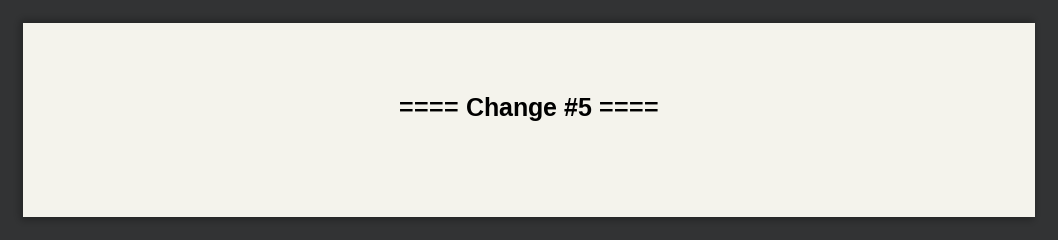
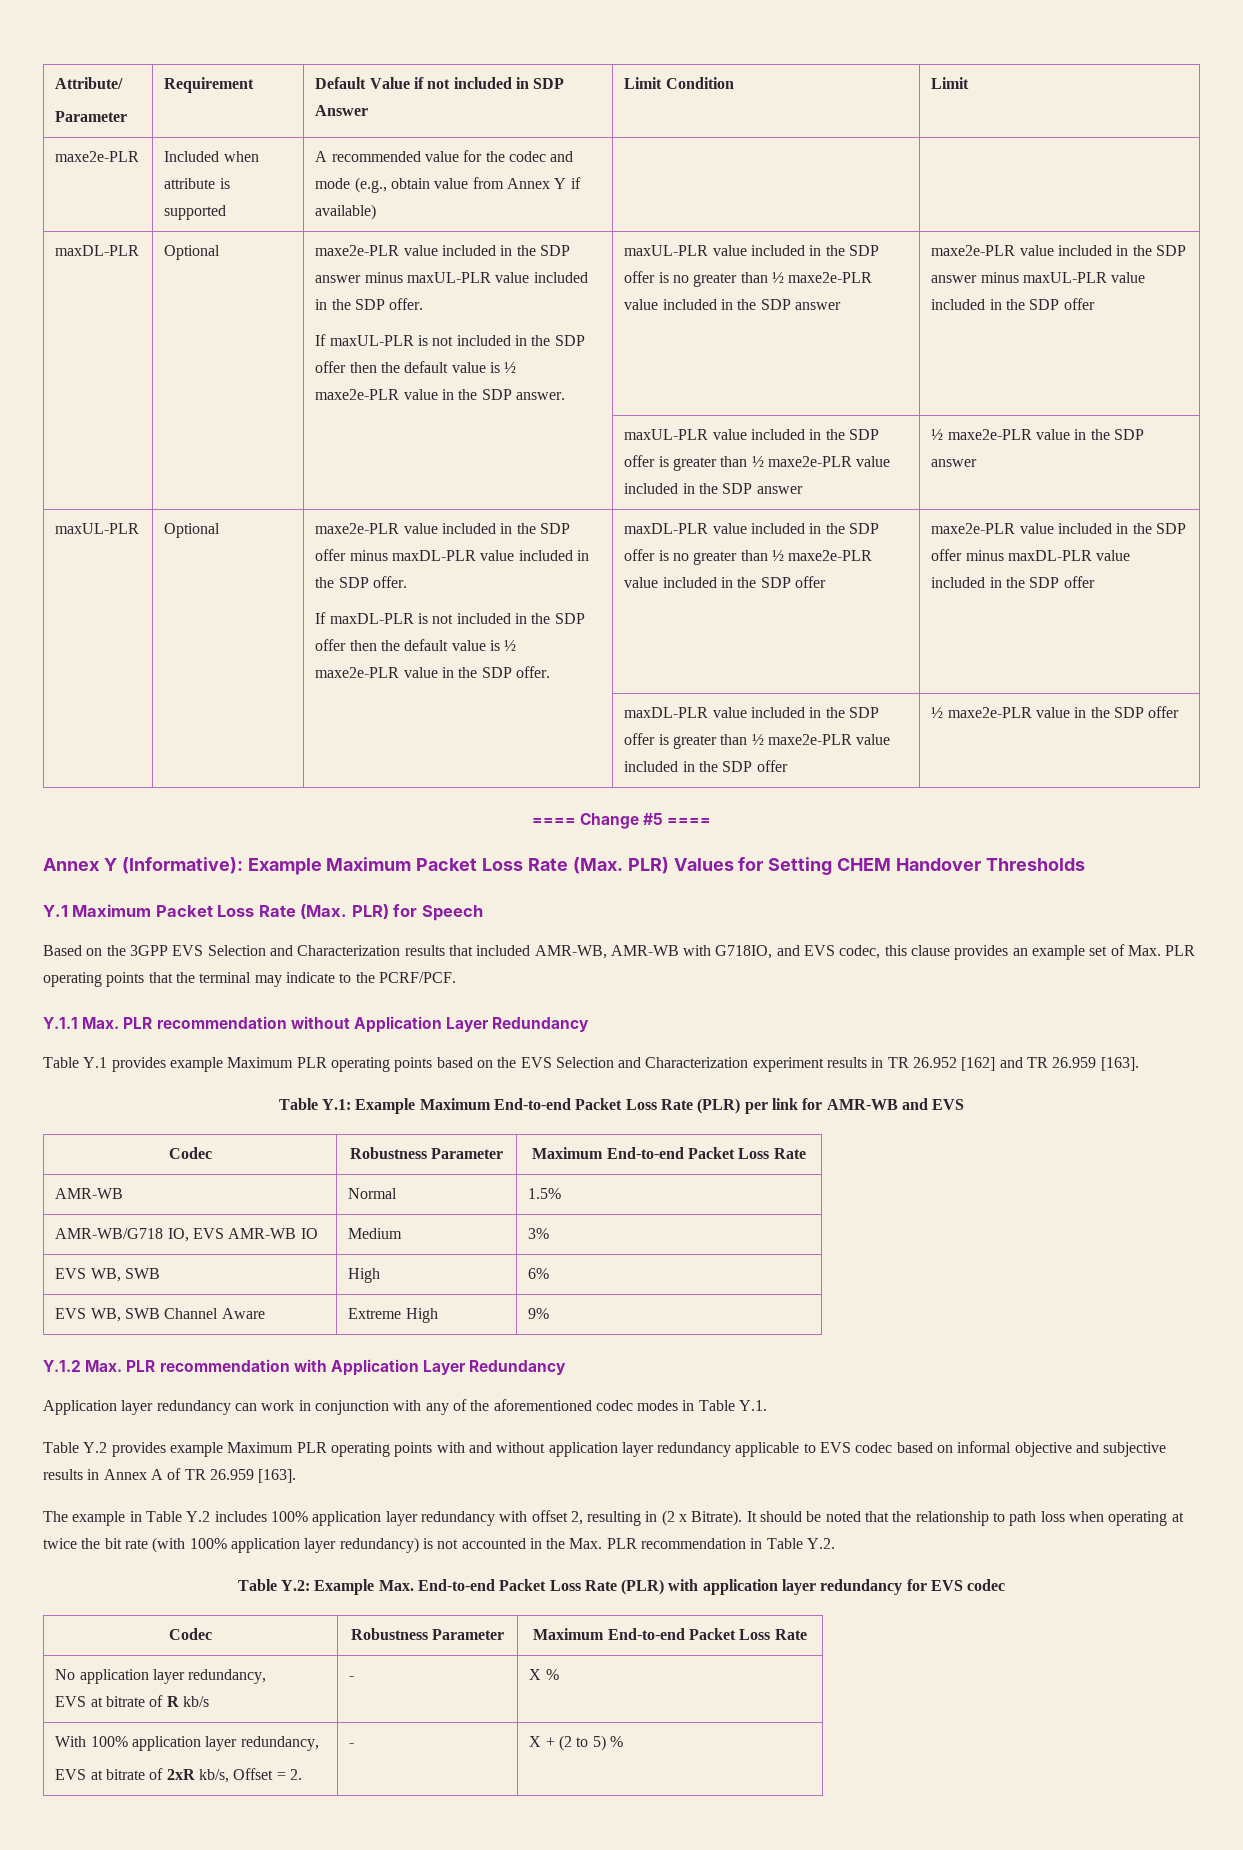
+ Attribute/
+ Parameter | Requirement | Default Value if not included in SDP Answer | Limit Condition | Limit
+ maxe2e-PLR | Included when attribute is supported | A recommended value for the codec and mode (e.g., obtain value from Annex Y if available) | |
+ maxDL-PLR | Optional | maxe2e-PLR value included in the SDP answer minus maxUL-PLR value included in the SDP offer.
+ If maxUL-PLR is not included in the SDP offer then the default value is ½ maxe2e-PLR value in the SDP answer. | maxUL-PLR value included in the SDP offer is no greater than ½ maxe2e-PLR value included in the SDP answer | maxe2e-PLR value included in the SDP answer minus maxUL-PLR value included in the SDP offer
+ | | | maxUL-PLR value included in the SDP offer is greater than ½ maxe2e-PLR value included in the SDP answer | ½ maxe2e-PLR value in the SDP answer
+ maxUL-PLR | Optional | maxe2e-PLR value included in the SDP offer minus maxDL-PLR value included in the SDP offer.
+ If maxDL-PLR is not included in the SDP offer then the default value is ½ maxe2e-PLR value in the SDP offer. | maxDL-PLR value included in the SDP offer is no greater than ½ maxe2e-PLR value included in the SDP offer | maxe2e-PLR value included in the SDP offer minus maxDL-PLR value included in the SDP offer
+ | | | maxDL-PLR value included in the SDP offer is greater than ½ maxe2e-PLR value included in the SDP offer | ½ maxe2e-PLR value in the SDP offer
  ==== Change #5 ====
+ Annex Y (Informative): Example Maximum Packet Loss Rate (Max. PLR) Values for Setting CHEM Handover Thresholds
+ Y.1 Maximum Packet Loss Rate (Max. PLR) for Speech
+ Based on the 3GPP EVS Selection and Characterization results that included AMR-WB, AMR-WB with G718IO, and EVS codec, this clause provides an example set of Max. PLR operating points that the terminal may indicate to the PCRF/PCF.
+ Y.1.1 Max. PLR recommendation without Application Layer Redundancy
+ Table Y.1 provides example Maximum PLR operating points based on the EVS Selection and Characterization experiment results in TR 26.952 [162] and TR 26.959 [163].
+ Table Y.1: Example Maximum End-to-end Packet Loss Rate (PLR) per link for AMR-WB and EVS
+ Codec | Robustness Parameter | Maximum End-to-end Packet Loss Rate
+ AMR-WB | Normal | 1.5%
+ AMR-WB/G718 IO, EVS AMR-WB IO | Medium | 3%
+ EVS WB, SWB | High | 6%
+ EVS WB, SWB Channel Aware | Extreme High | 9%
+ Y.1.2 Max. PLR recommendation with Application Layer Redundancy
+ Application layer redundancy can work in conjunction with any of the aforementioned codec modes in Table Y.1.
+ Table Y.2 provides example Maximum PLR operating points with and without application layer redundancy applicable to EVS codec based on informal objective and subjective results in Annex A of TR 26.959 [163].
+ The example in Table Y.2 includes 100% application layer redundancy with offset 2, resulting in (2 x Bitrate). It should be noted that the relationship to path loss when operating at twice the bit rate (with 100% application layer redundancy) is not accounted in the Max. PLR recommendation in Table Y.2.
+ Table Y.2: Example Max. End-to-end Packet Loss Rate (PLR) with application layer redundancy for EVS codec
+ Codec | Robustness Parameter | Maximum End-to-end Packet Loss Rate
+ No application layer redundancy,
+ EVS at bitrate of R kb/s | - | X %
+ With 100% application layer redundancy,
+ EVS at bitrate of 2xR kb/s, Offset = 2. | - | X + (2 to 5) %

